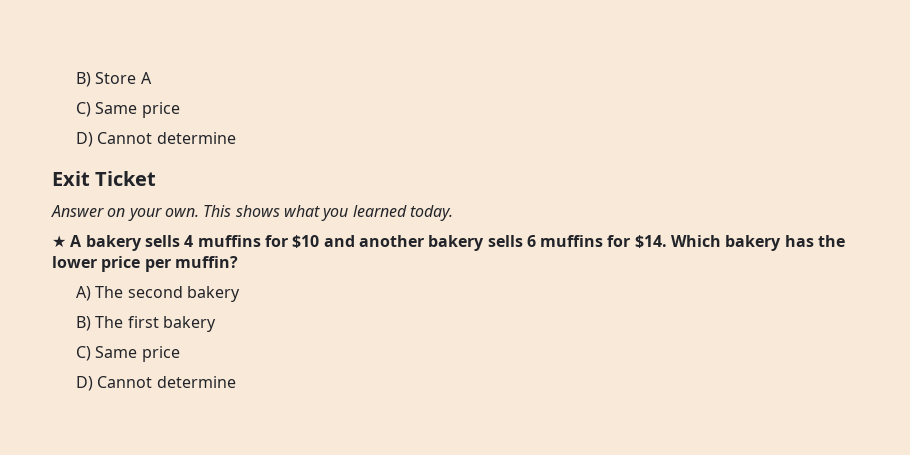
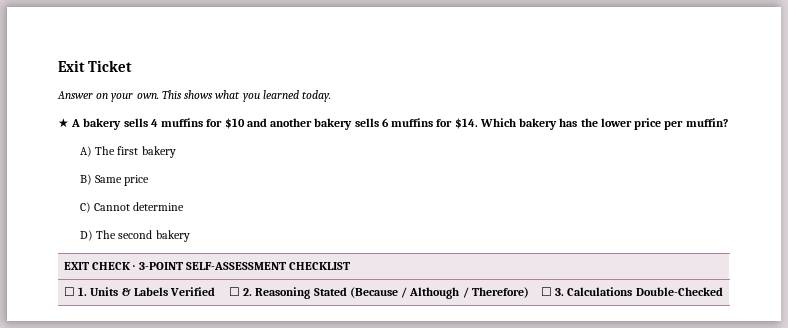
- B) Store A
- C) Same price
- D) Cannot determine
- A) The second bakery
+ A) The first bakery
- B) The first bakery
- C) Same price
- D) Cannot determine
+ B) Same price
+ C) Cannot determine
+ D) The second bakery
+ EXIT CHECK · 3-POINT SELF-ASSESSMENT CHECKLIST
+ ☐ 1. Units & Labels Verified | ☐ 2. Reasoning Stated (Because / Although / Therefore) | ☐ 3. Calculations Double-Checked

